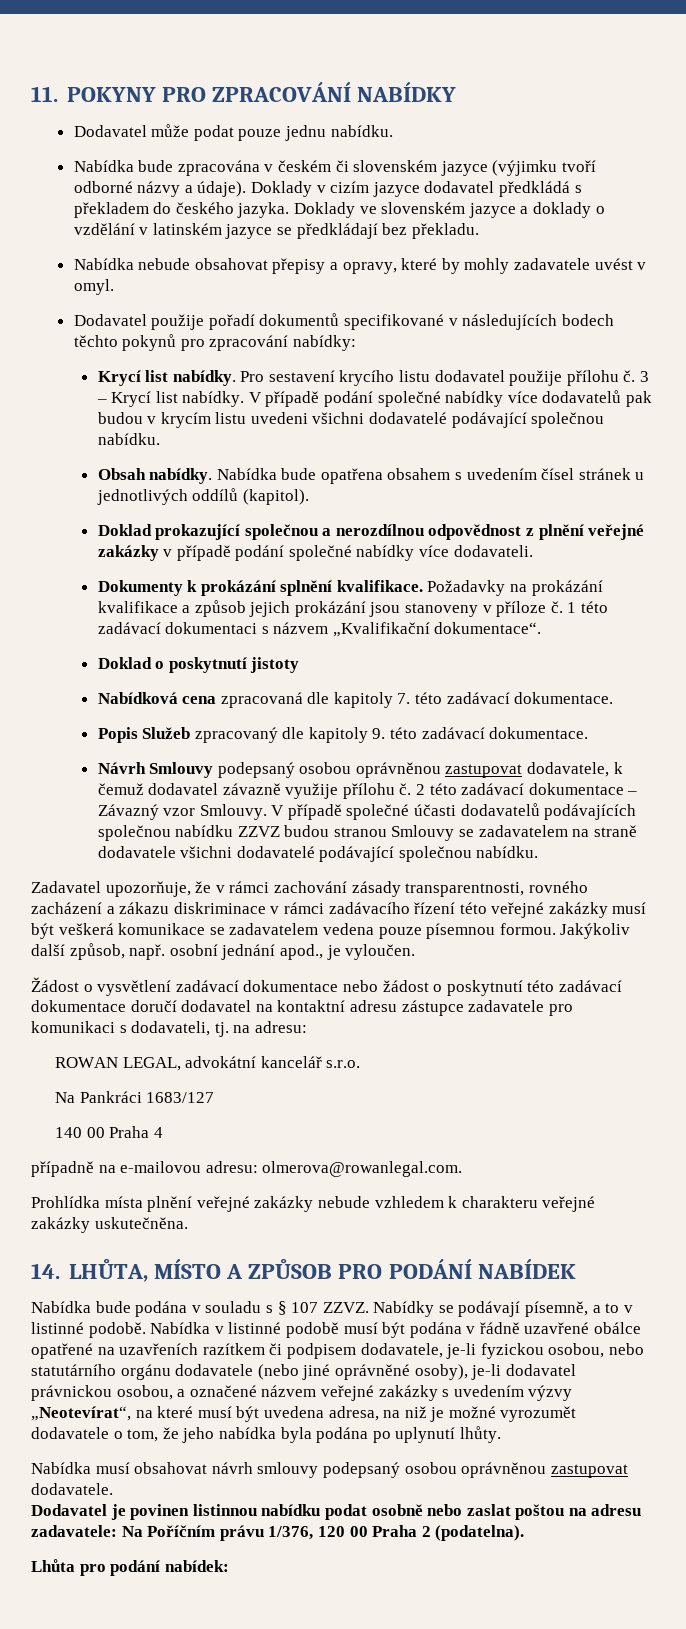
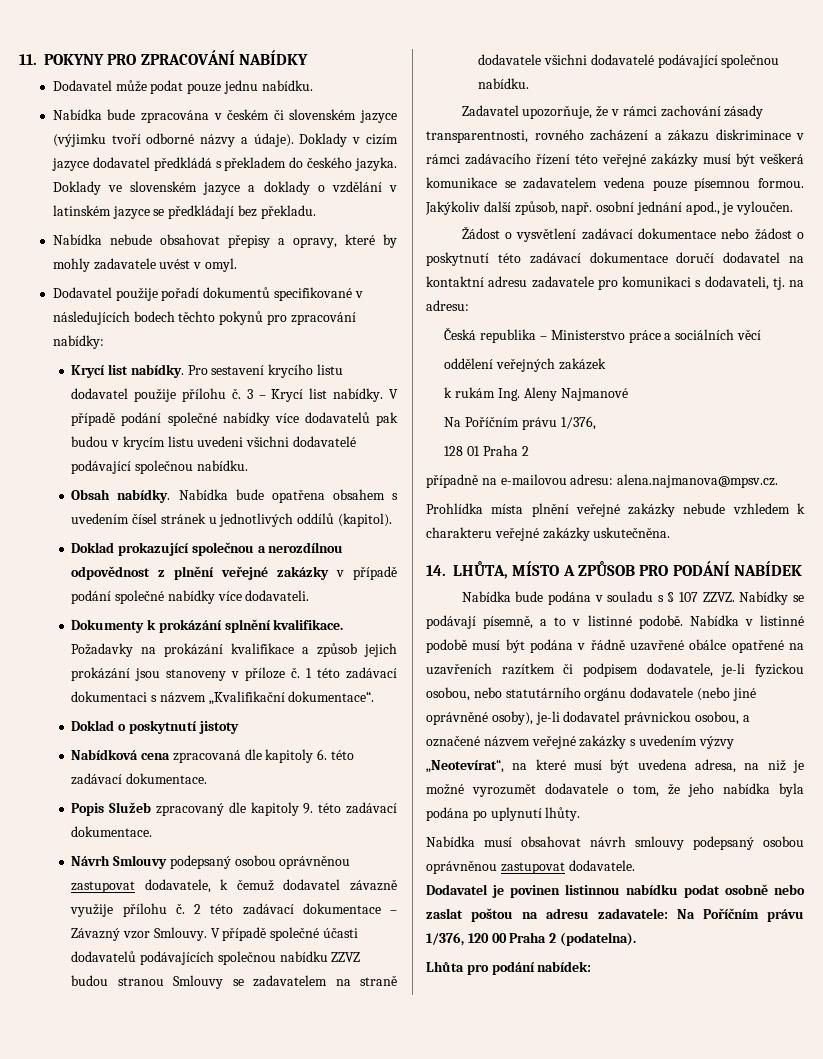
- Nabídková cena zpracovaná dle kapitoly 7. této zadávací dokumentace.
+ Nabídková cena zpracovaná dle kapitoly 6. této zadávací dokumentace.
- Žádost o vysvětlení zadávací dokumentace nebo žádost o poskytnutí této zadávací dokumentace doručí dodavatel na kontaktní adresu zástupce zadavatele pro komunikaci s dodavateli, tj. na adresu:
+ Žádost o vysvětlení zadávací dokumentace nebo žádost o poskytnutí této zadávací dokumentace doručí dodavatel na kontaktní adresu zadavatele pro komunikaci s dodavateli, tj. na adresu:
- ROWAN LEGAL, advokátní kancelář s.r.o.
- Na Pankráci 1683/127
- 140 00 Praha 4
+ Česká republika – Ministerstvo práce a sociálních věcí
+ oddělení veřejných zakázek
+ k rukám Ing. Aleny Najmanové
+ Na Poříčním právu 1/376,
+ 128 01 Praha 2
- případně na e-mailovou adresu: olmerova@rowanlegal.com.
+ případně na e-mailovou adresu: alena.najmanova@mpsv.cz.

